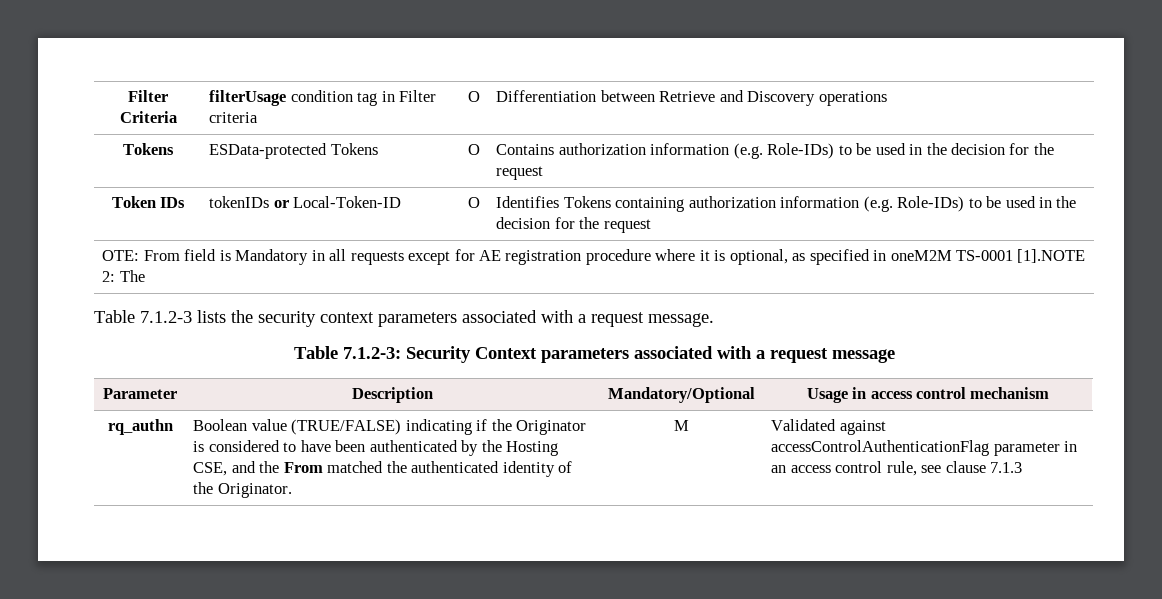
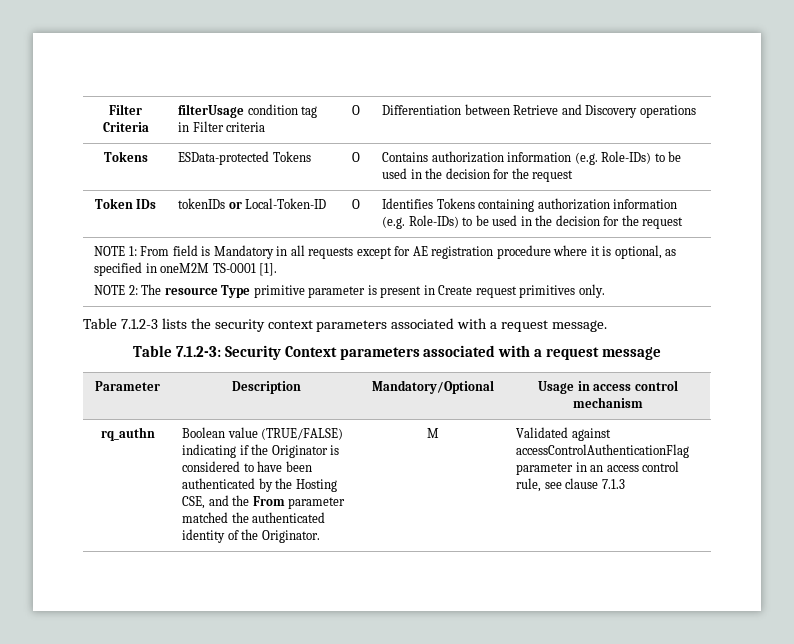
- OTE: From field is Mandatory in all requests except for AE registration procedure where it is optional, as specified in oneM2M TS-0001 [1].NOTE 2: The
+ NOTE 1: From field is Mandatory in all requests except for AE registration procedure where it is optional, as specified in oneM2M TS-0001 [1].
+ NOTE 2: The resource Type primitive parameter is present in Create request primitives only.
- Boolean value (TRUE/FALSE) indicating if the Originator is considered to have been authenticated by the Hosting CSE, and the From matched the authenticated identity of the Originator.
+ Boolean value (TRUE/FALSE) indicating if the Originator is considered to have been authenticated by the Hosting CSE, and the From parameter matched the authenticated identity of the Originator.

